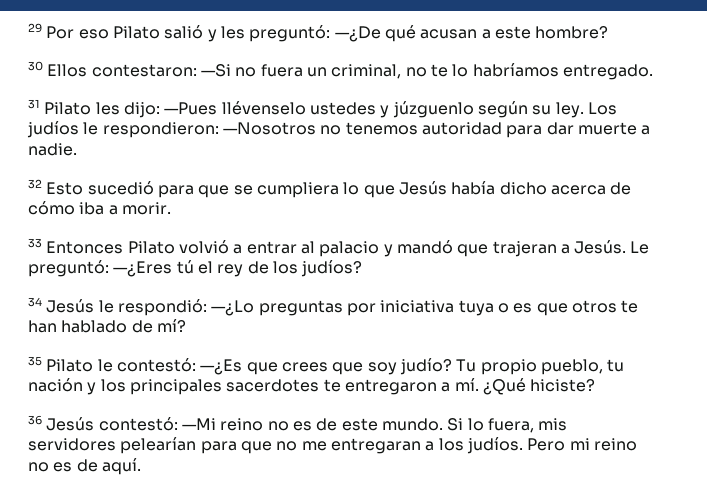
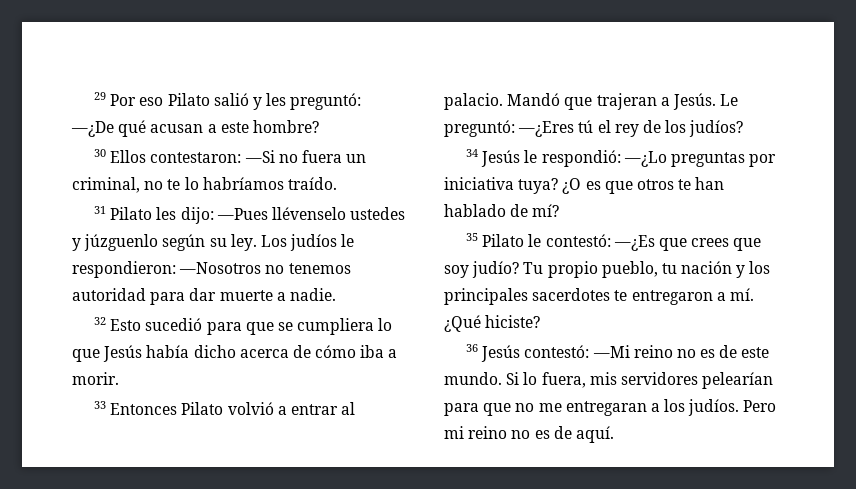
- 30 Ellos contestaron: —Si no fuera un criminal, no te lo habríamos entregado.
+ 30 Ellos contestaron: —Si no fuera un criminal, no te lo habríamos traído.
- 33 Entonces Pilato volvió a entrar al palacio y mandó que trajeran a Jesús.
+ 33 Entonces Pilato volvió a entrar al palacio. Mandó que trajeran a Jesús.
- 34 Jesús le respondió: —¿Lo preguntas por iniciativa tuya o es que otros te han hablado de mí?
+ 34 Jesús le respondió: —¿Lo preguntas por iniciativa tuya? ¿O es que otros te han hablado de mí?

